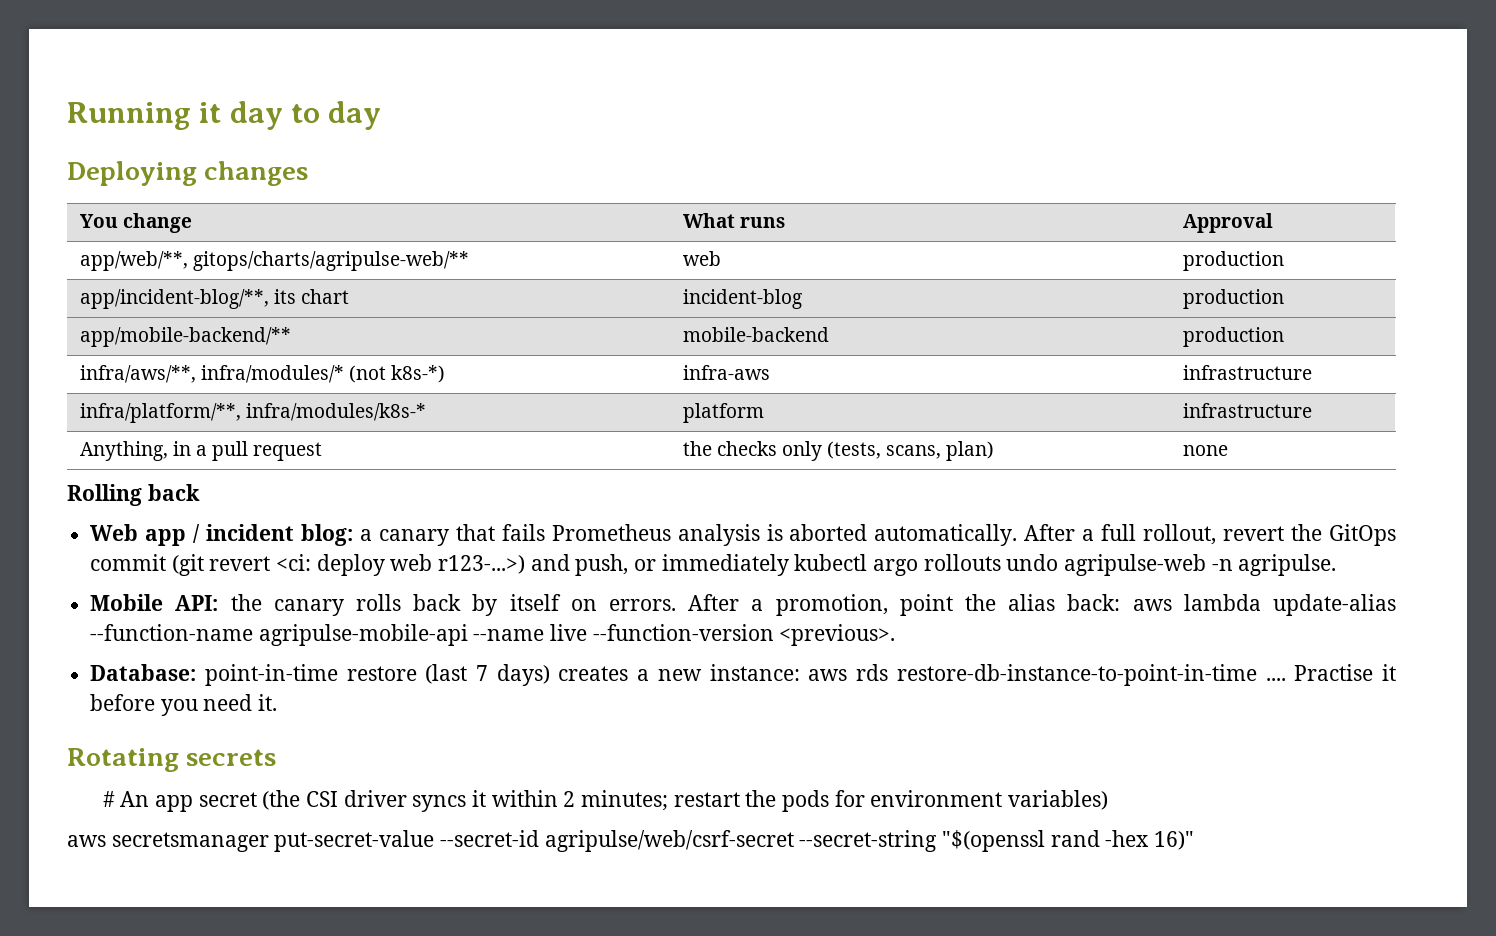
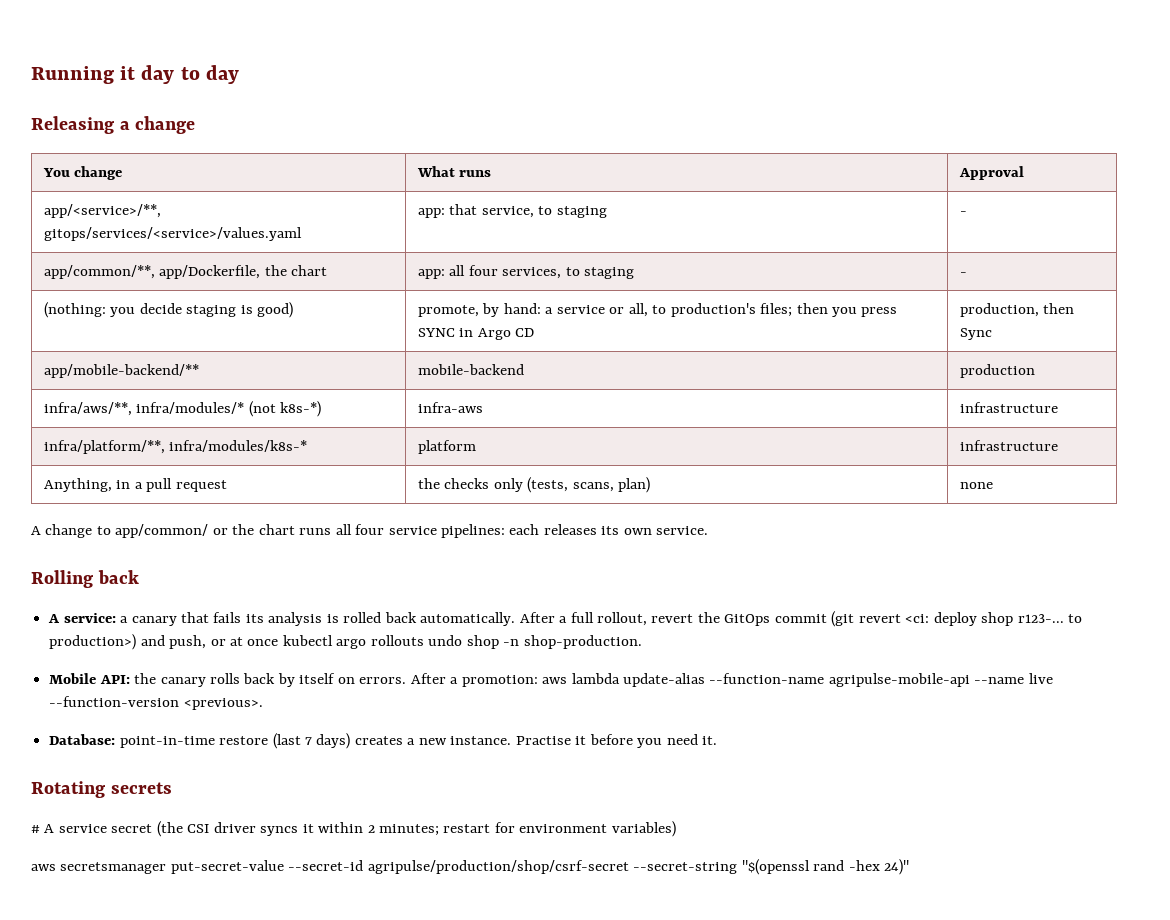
- Deploying changes
+ Releasing a change
- app/web/**, gitops/charts/agripulse-web/** | web | production
- app/incident-blog/**, its chart | incident-blog | production
+ app/<service>/**, gitops/services/<service>/values.yaml | app: that service, to staging | -
+ app/common/**, app/Dockerfile, the chart | app: all four services, to staging | -
+ (nothing: you decide staging is good) | promote, by hand: a service or all, to production's files; then you press SYNC in Argo CD | production, then Sync
+ A change to app/common/ or the chart runs all four service pipelines: each releases its own service.
  Rolling back
- Web app / incident blog: a canary that fails Prometheus analysis is aborted automatically.
+ A service: a canary that fails its analysis is rolled back automatically.
- After a full rollout, revert the GitOps commit (git revert <ci: deploy web r123-...>) and push, or immediately kubectl argo rollouts undo agripulse-web -n agripulse.
+ After a full rollout, revert the GitOps commit (git revert <ci: deploy shop r123-... to production>) and push, or at once kubectl argo rollouts undo shop -n shop-production.
- After a promotion, point the alias back: aws lambda update-alias --function-name agripulse-mobile-api --name live --function-version <previous>.
+ After a promotion: aws lambda update-alias --function-name agripulse-mobile-api --name live --function-version <previous>.
- Database: point-in-time restore (last 7 days) creates a new instance: aws rds restore-db-instance-to-point-in-time ....
+ Database: point-in-time restore (last 7 days) creates a new instance.
- # An app secret (the CSI driver syncs it within 2 minutes; restart the pods for environment variables)
+ # A service secret (the CSI driver syncs it within 2 minutes; restart for environment variables)
- aws secretsmanager put-secret-value --secret-id agripulse/web/csrf-secret --secret-string "$(openssl rand -hex 16)"
+ aws secretsmanager put-secret-value --secret-id agripulse/production/shop/csrf-secret --secret-string "$(openssl rand -hex 24)"

